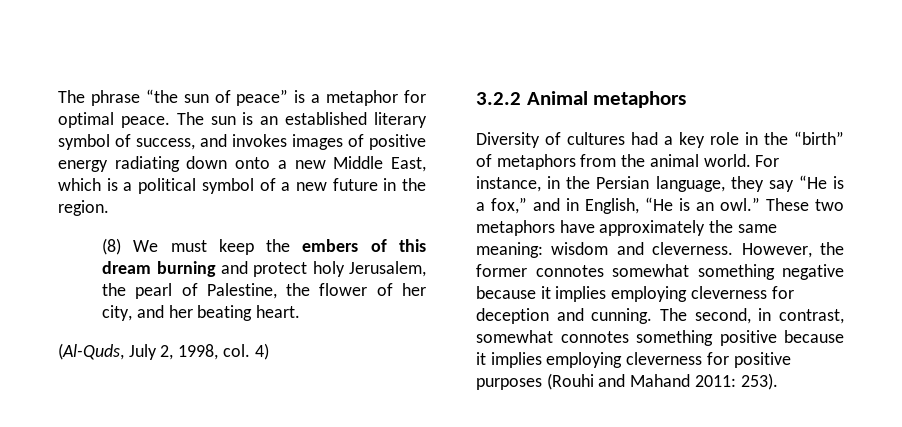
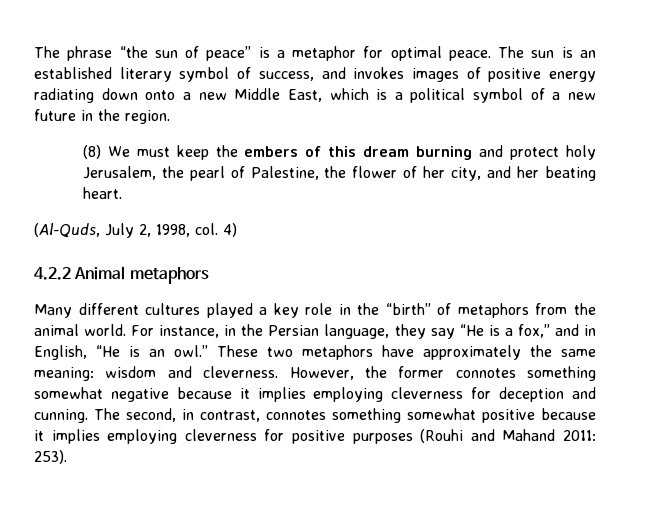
- 3.2.2 Animal metaphors
+ 4.2.2 Animal metaphors
- Diversity of cultures had a key role in the “birth” of metaphors from the animal world.
+ Many different cultures played a key role in the “birth” of metaphors from the animal world.
- However, the former connotes somewhat something negative because it implies employing cleverness for deception and cunning.
+ However, the former connotes something somewhat negative because it implies employing cleverness for deception and cunning.
- The second, in contrast, somewhat connotes something positive because it implies employing cleverness for positive purposes (Rouhi and Mahand 2011: 253).
+ The second, in contrast, connotes something somewhat positive because it implies employing cleverness for positive purposes (Rouhi and Mahand 2011: 253).

